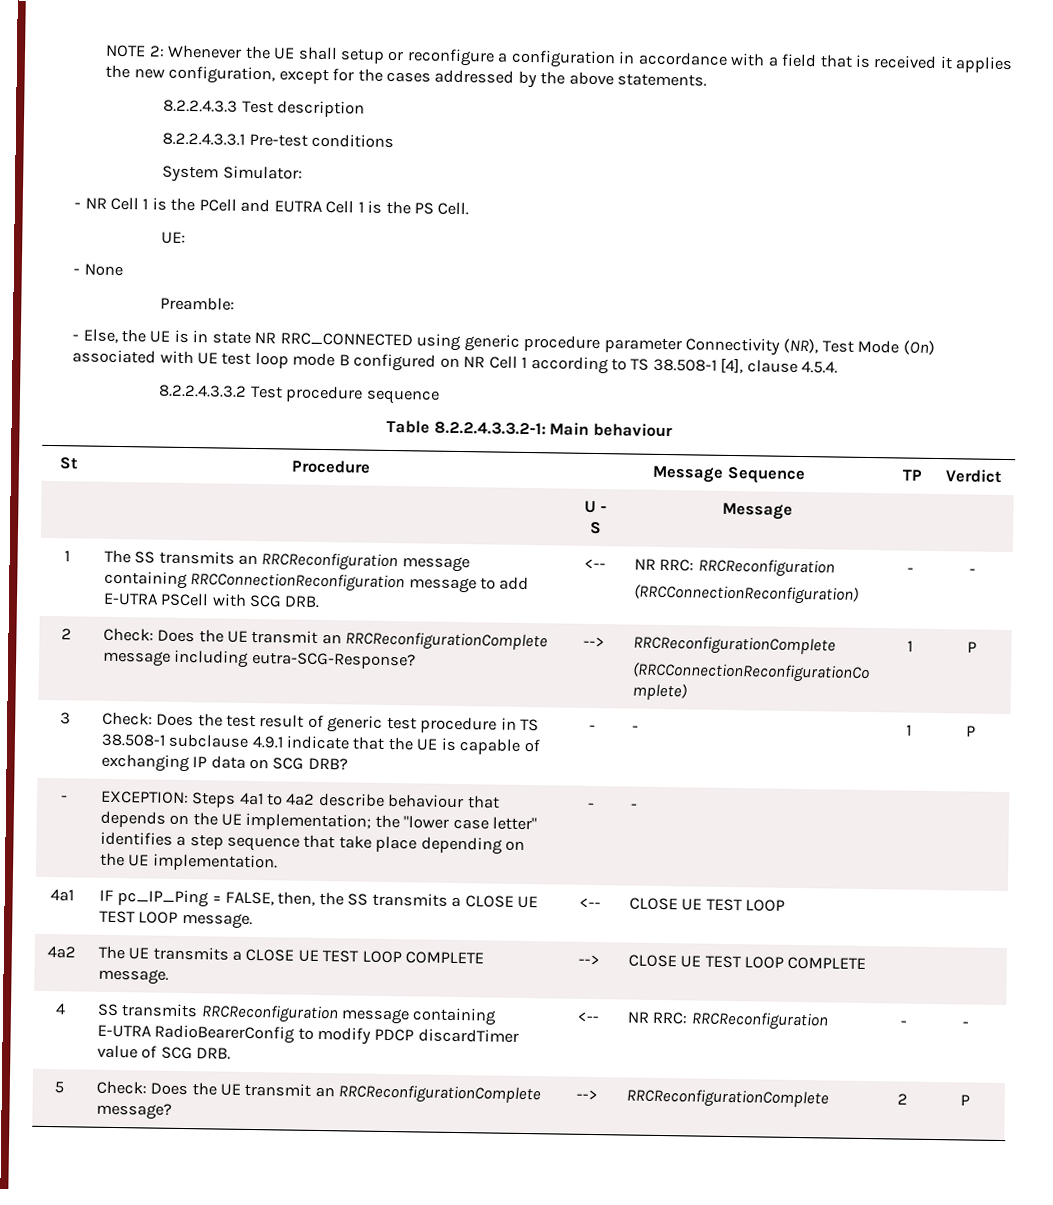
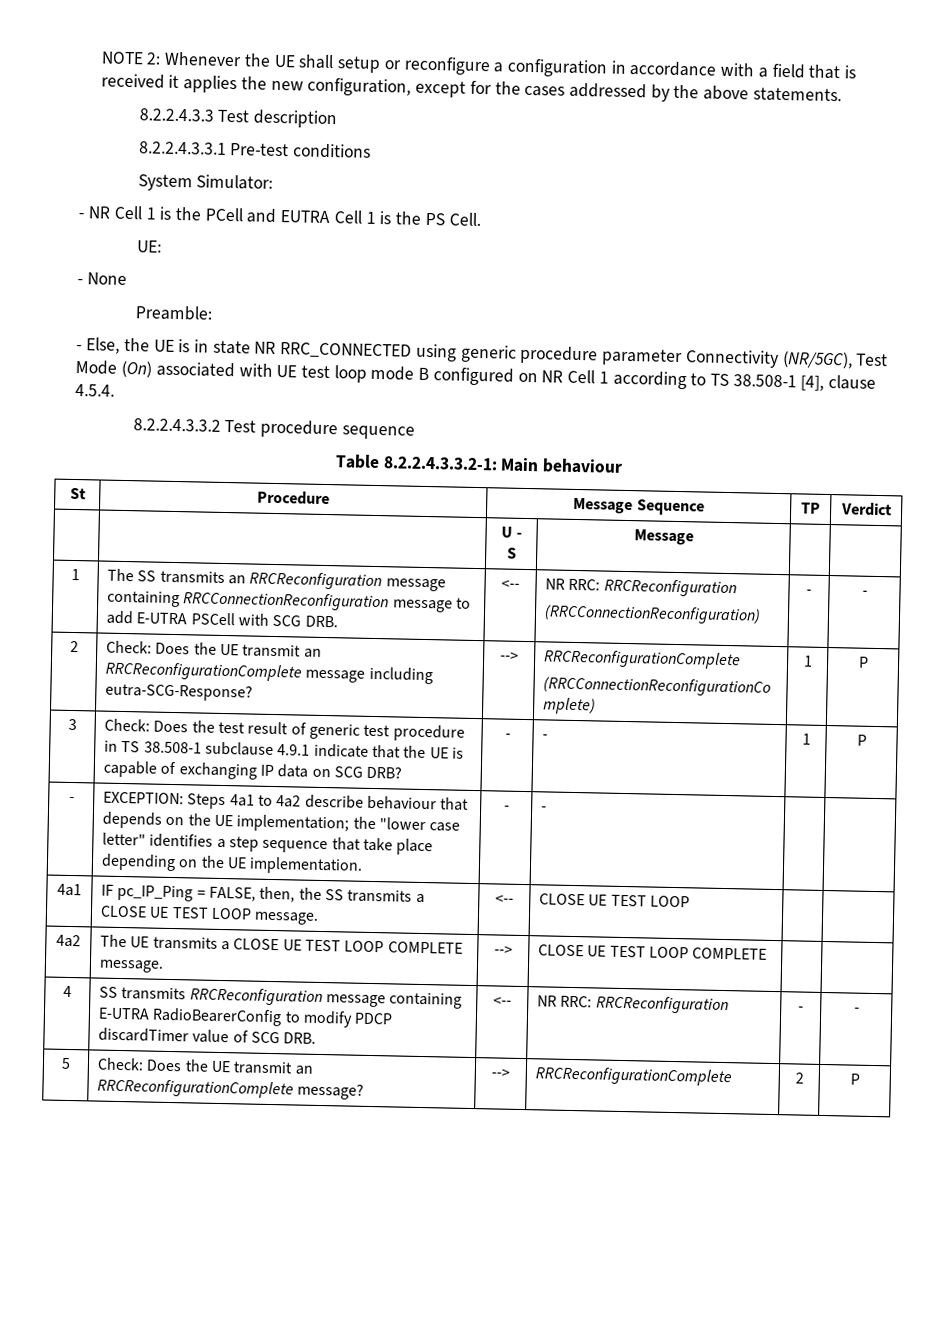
- - Else, the UE is in state NR RRC_CONNECTED using generic procedure parameter Connectivity (NR), Test Mode (On) associated with UE test loop mode B configured on NR Cell 1 according to TS 38.508-1 [4], clause 4.5.4.
+ - Else, the UE is in state NR RRC_CONNECTED using generic procedure parameter Connectivity (NR/5GC), Test Mode (On) associated with UE test loop mode B configured on NR Cell 1 according to TS 38.508-1 [4], clause 4.5.4.

